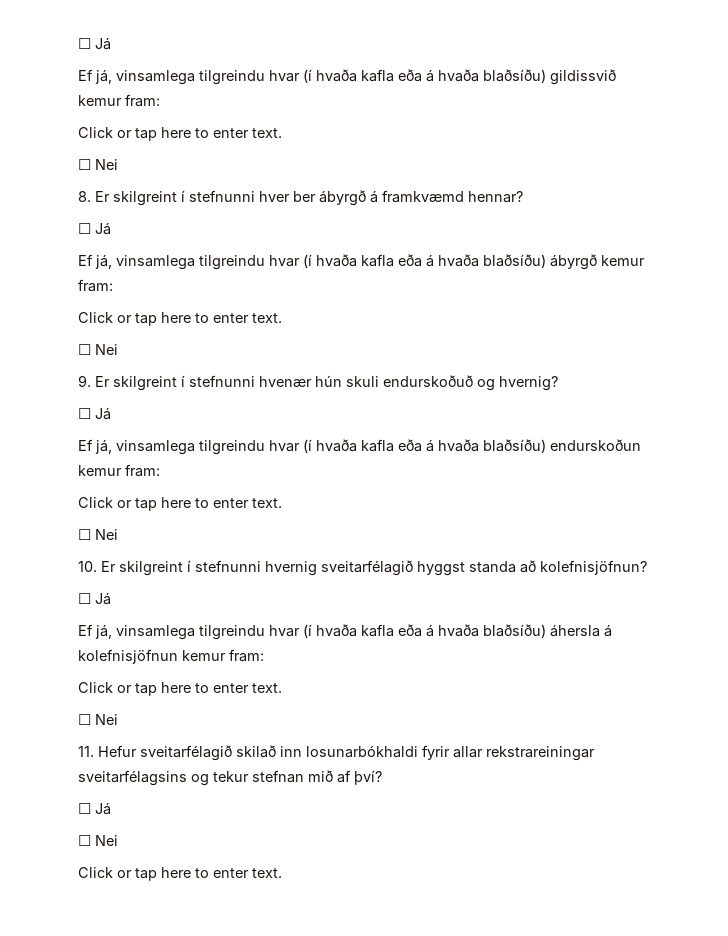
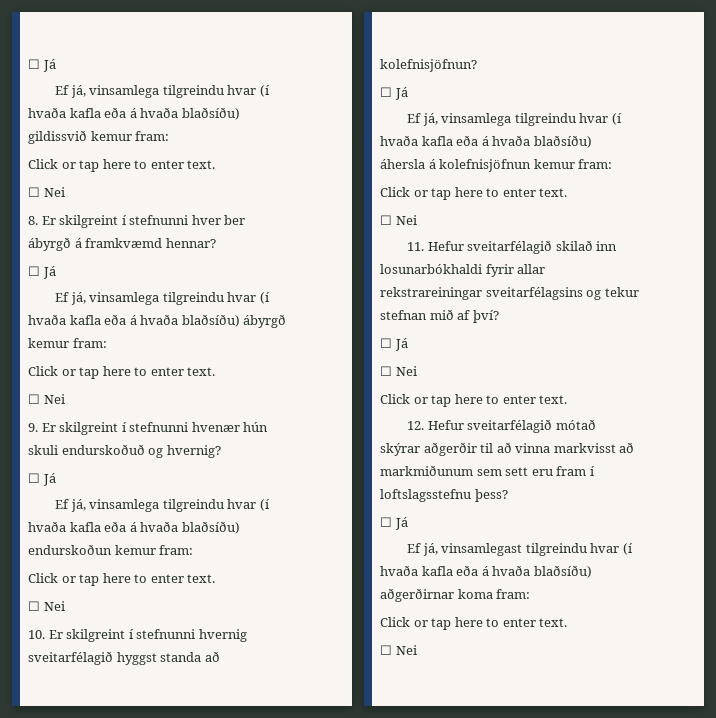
+ 12. Hefur sveitarfélagið mótað skýrar aðgerðir til að vinna markvisst að markmiðunum sem sett eru fram í loftslagsstefnu þess?
+ ☐ Já
+ Ef já, vinsamlegast tilgreindu hvar (í hvaða kafla eða á hvaða blaðsíðu) aðgerðirnar koma fram:
+ Click or tap here to enter text.
+ ☐ Nei

